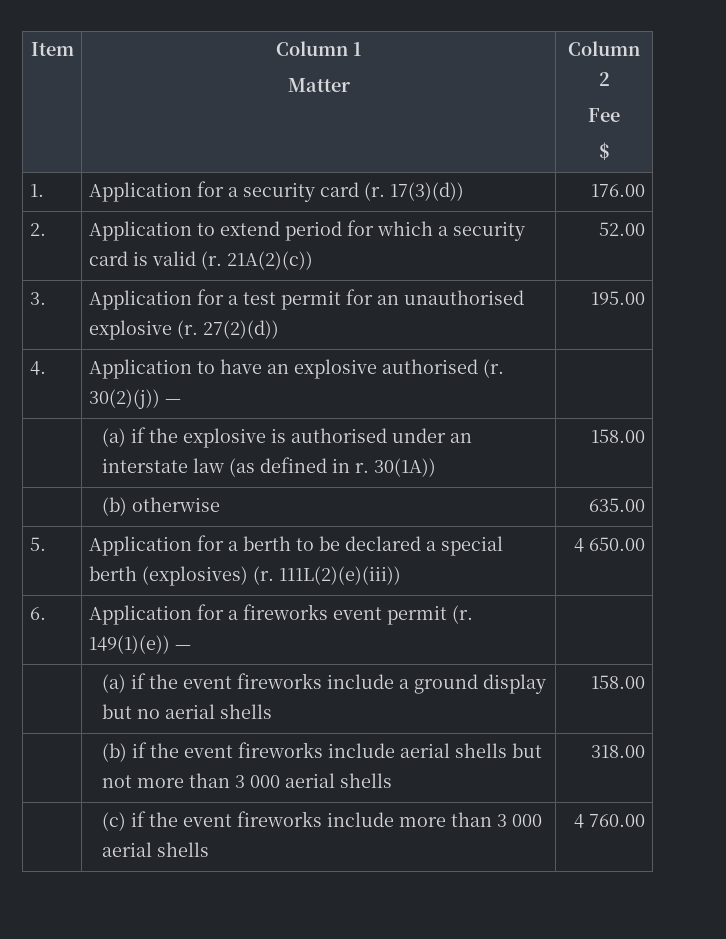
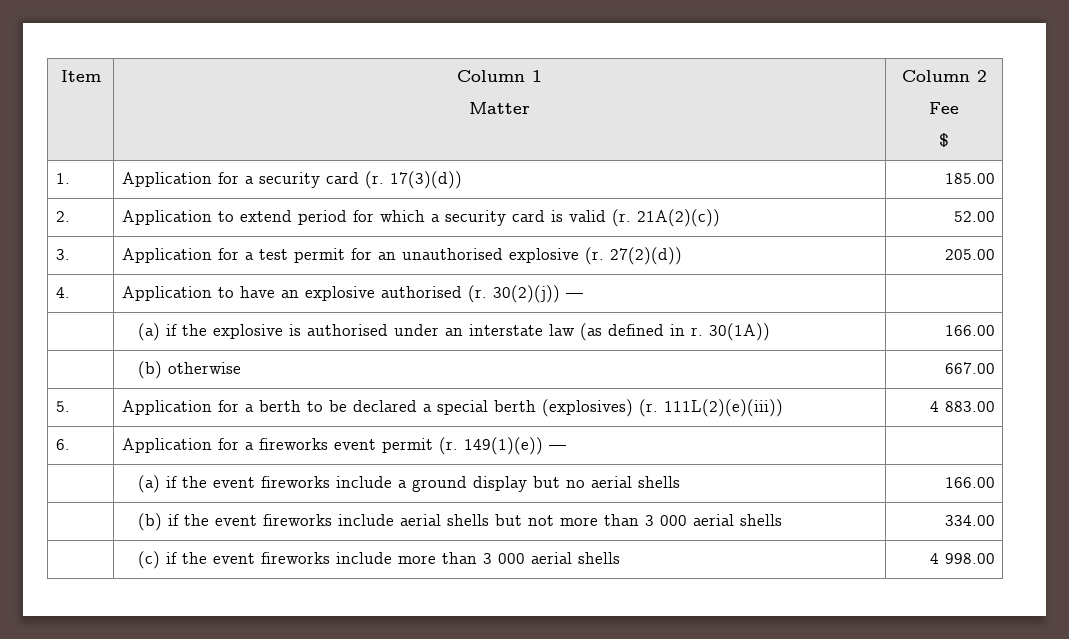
- 1. | Application for a security card (r. 17(3)(d)) | 176.00
+ 1. | Application for a security card (r. 17(3)(d)) | 185.00
- 3. | Application for a test permit for an unauthorised explosive (r. 27(2)(d)) | 195.00
+ 3. | Application for a test permit for an unauthorised explosive (r. 27(2)(d)) | 205.00
- | (a) if the explosive is authorised under an interstate law (as defined in r. 30(1A)) | 158.00
+ | (a) if the explosive is authorised under an interstate law (as defined in r. 30(1A)) | 166.00
- | (b) otherwise | 635.00
+ | (b) otherwise | 667.00
- 5. | Application for a berth to be declared a special berth (explosives) (r. 111L(2)(e)(iii)) | 4 650.00
+ 5. | Application for a berth to be declared a special berth (explosives) (r. 111L(2)(e)(iii)) | 4 883.00
- | (a) if the event fireworks include a ground display but no aerial shells | 158.00
+ | (a) if the event fireworks include a ground display but no aerial shells | 166.00
- | (b) if the event fireworks include aerial shells but not more than 3 000 aerial shells | 318.00
+ | (b) if the event fireworks include aerial shells but not more than 3 000 aerial shells | 334.00
- | (c) if the event fireworks include more than 3 000 aerial shells | 4 760.00
+ | (c) if the event fireworks include more than 3 000 aerial shells | 4 998.00

